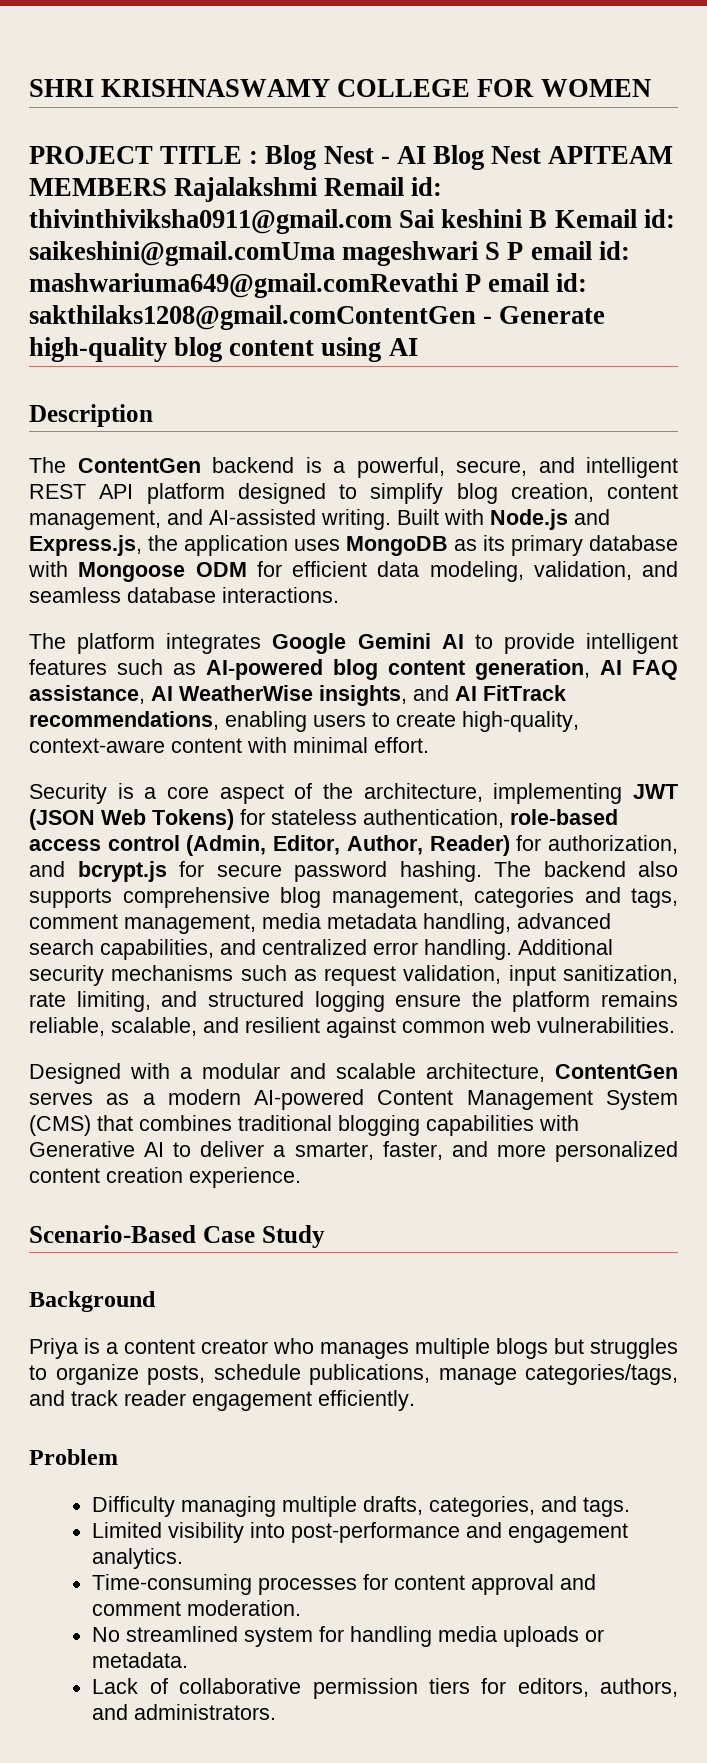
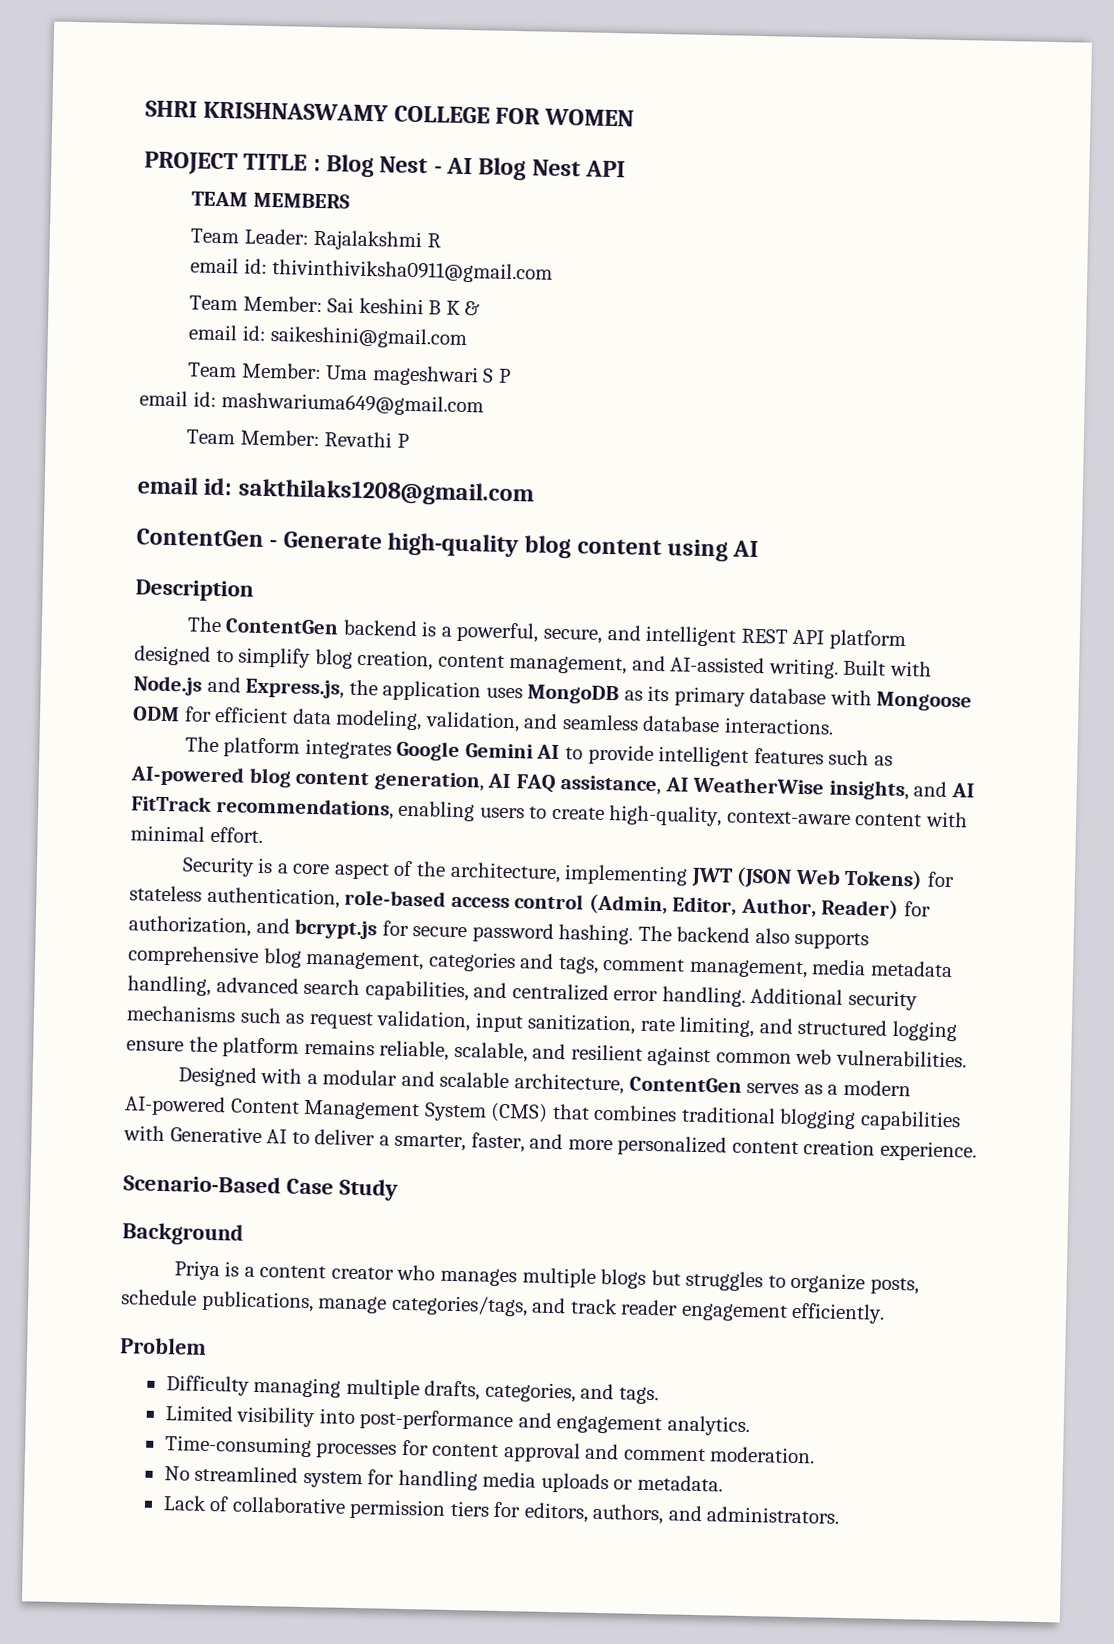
- PROJECT TITLE : Blog Nest - AI Blog Nest APITEAM MEMBERS Rajalakshmi Remail id: thivinthiviksha0911@gmail.com Sai keshini B Kemail id: saikeshini@gmail.comUma mageshwari S P email id: mashwariuma649@gmail.comRevathi P email id: sakthilaks1208@gmail.comContentGen - Generate high-quality blog content using AI
+ PROJECT TITLE : Blog Nest - AI Blog Nest API
+ TEAM MEMBERS
+ Team Leader: Rajalakshmi R
+ email id: thivinthiviksha0911@gmail.com
+ Team Member: Sai keshini B K &
+ email id: saikeshini@gmail.com
+ Team Member: Uma mageshwari S P
+ email id: mashwariuma649@gmail.com
+ Team Member: Revathi P
+ email id: sakthilaks1208@gmail.com
+ ContentGen - Generate high-quality blog content using AI

